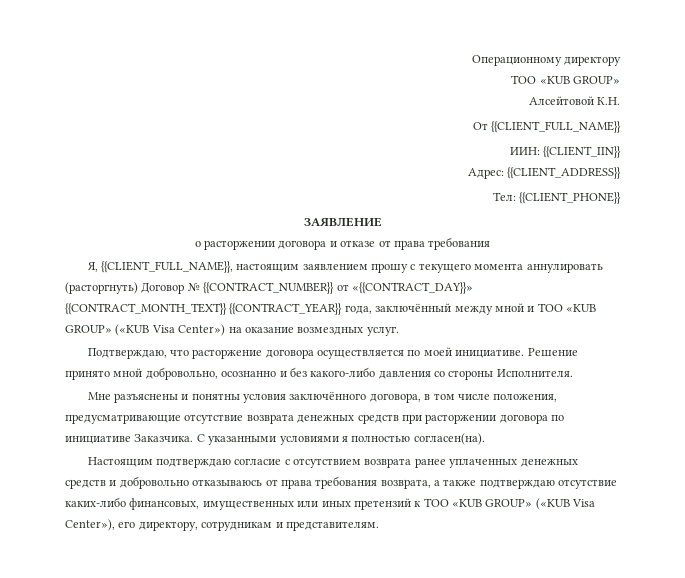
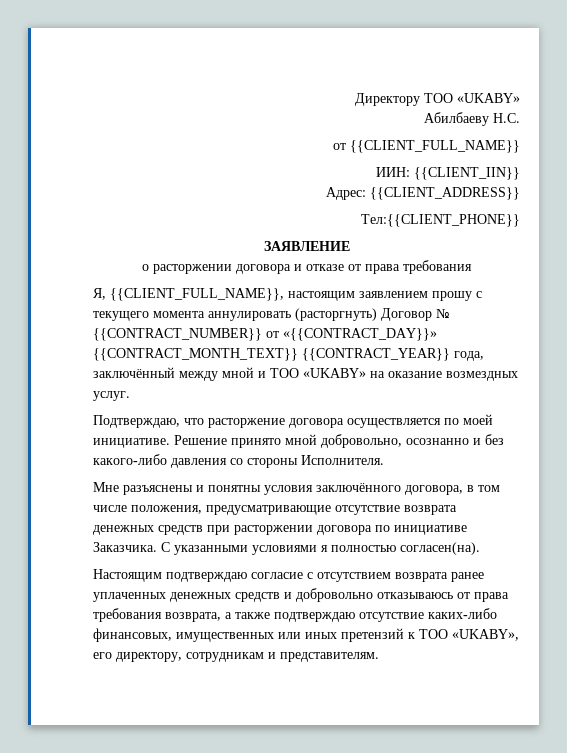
- Операционному директору
- ТОО «KUB GROUP»
- Алсейтовой К.Н.
- От {{CLIENT_FULL_NAME}}
+ Директору ТОО «UKABY»
+ Абилбаеву Н.С.
+ от {{CLIENT_FULL_NAME}}
- Тел: {{CLIENT_PHONE}}
+ Тел:{{CLIENT_PHONE}}
- Я, {{CLIENT_FULL_NAME}}, настоящим заявлением прошу с текущего момента аннулировать (расторгнуть) Договор № {{CONTRACT_NUMBER}} от «{{CONTRACT_DAY}}» {{CONTRACT_MONTH_TEXT}} {{CONTRACT_YEAR}} года, заключённый между мной и ТОО «KUB GROUP» («KUB Visa Center») на оказание возмездных услуг.
+ Я, {{CLIENT_FULL_NAME}}, настоящим заявлением прошу с текущего момента аннулировать (расторгнуть) Договор № {{CONTRACT_NUMBER}} от «{{CONTRACT_DAY}}» {{CONTRACT_MONTH_TEXT}} {{CONTRACT_YEAR}} года, заключённый между мной и ТОО «UKABY» на оказание возмездных услуг.
- Настоящим подтверждаю согласие с отсутствием возврата ранее уплаченных денежных средств и добровольно отказываюсь от права требования возврата, а также подтверждаю отсутствие каких-либо финансовых, имущественных или иных претензий к ТОО «KUB GROUP» («KUB Visa Center»), его директору, сотрудникам и представителям.
+ Настоящим подтверждаю согласие с отсутствием возврата ранее уплаченных денежных средств и добровольно отказываюсь от права требования возврата, а также подтверждаю отсутствие каких-либо финансовых, имущественных или иных претензий к ТОО «UKABY», его директору, сотрудникам и представителям.

